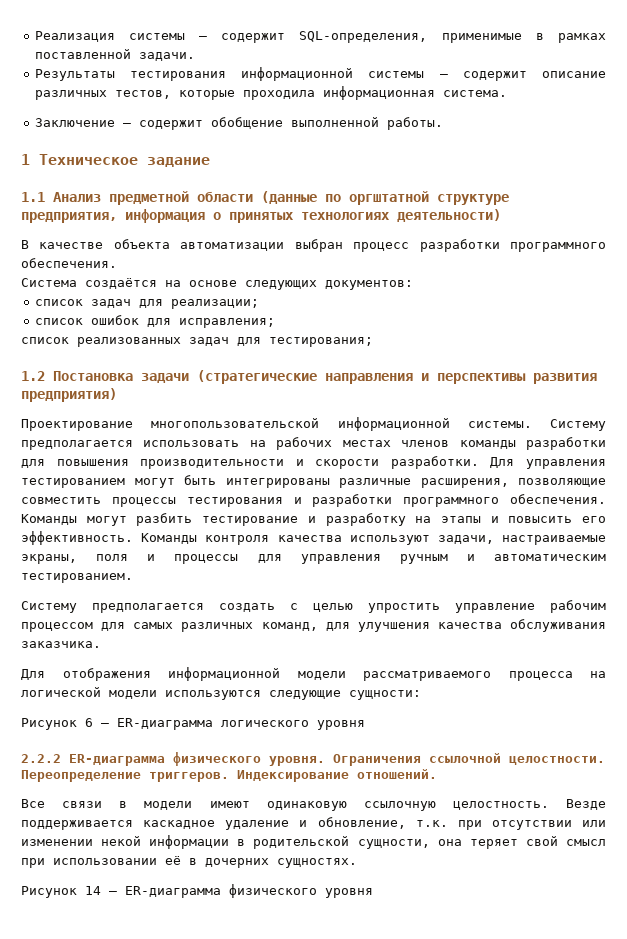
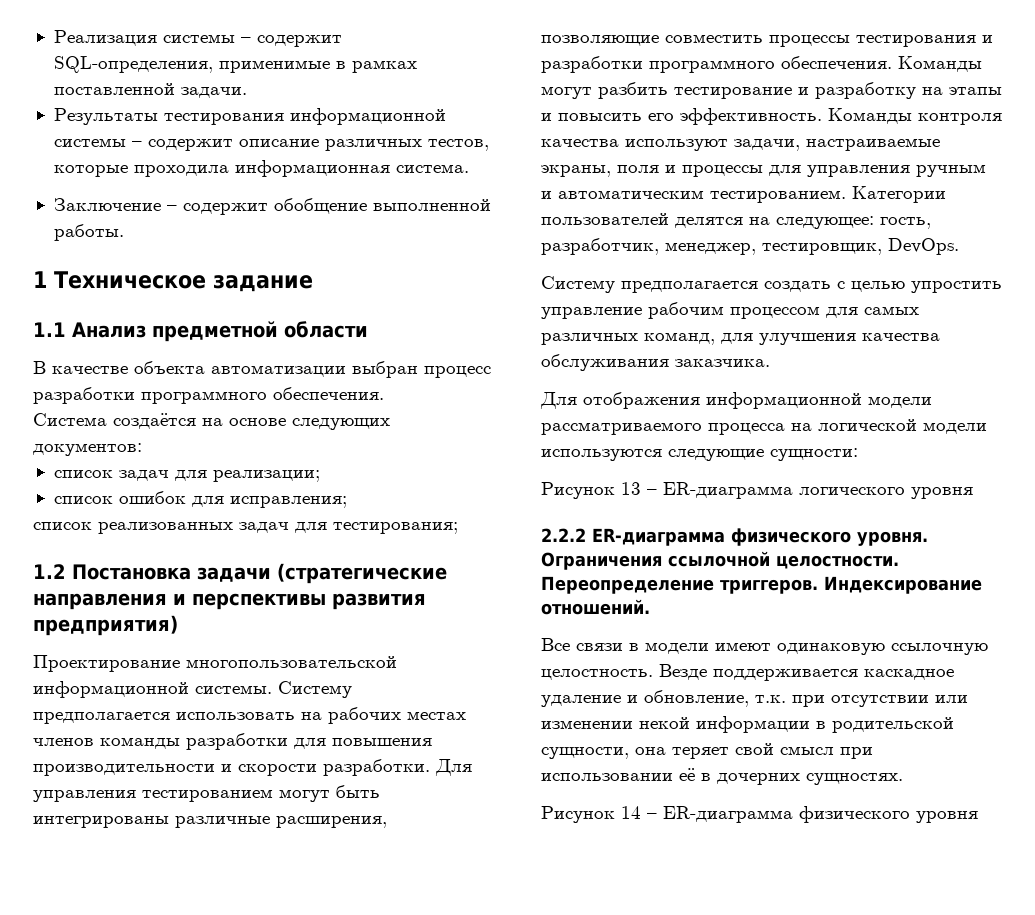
- 1.1 Анализ предметной области (данные по оргштатной структуре предприятия, информация о принятых технологиях деятельности)
+ 1.1 Анализ предметной области
+ Категории пользователей делятся на следующее: гость, разработчик, менеджер, тестировщик, DevOps.
- Рисунок 6 – ER-диаграмма логического уровня
+ Рисунок 13 – ER-диаграмма логического уровня

